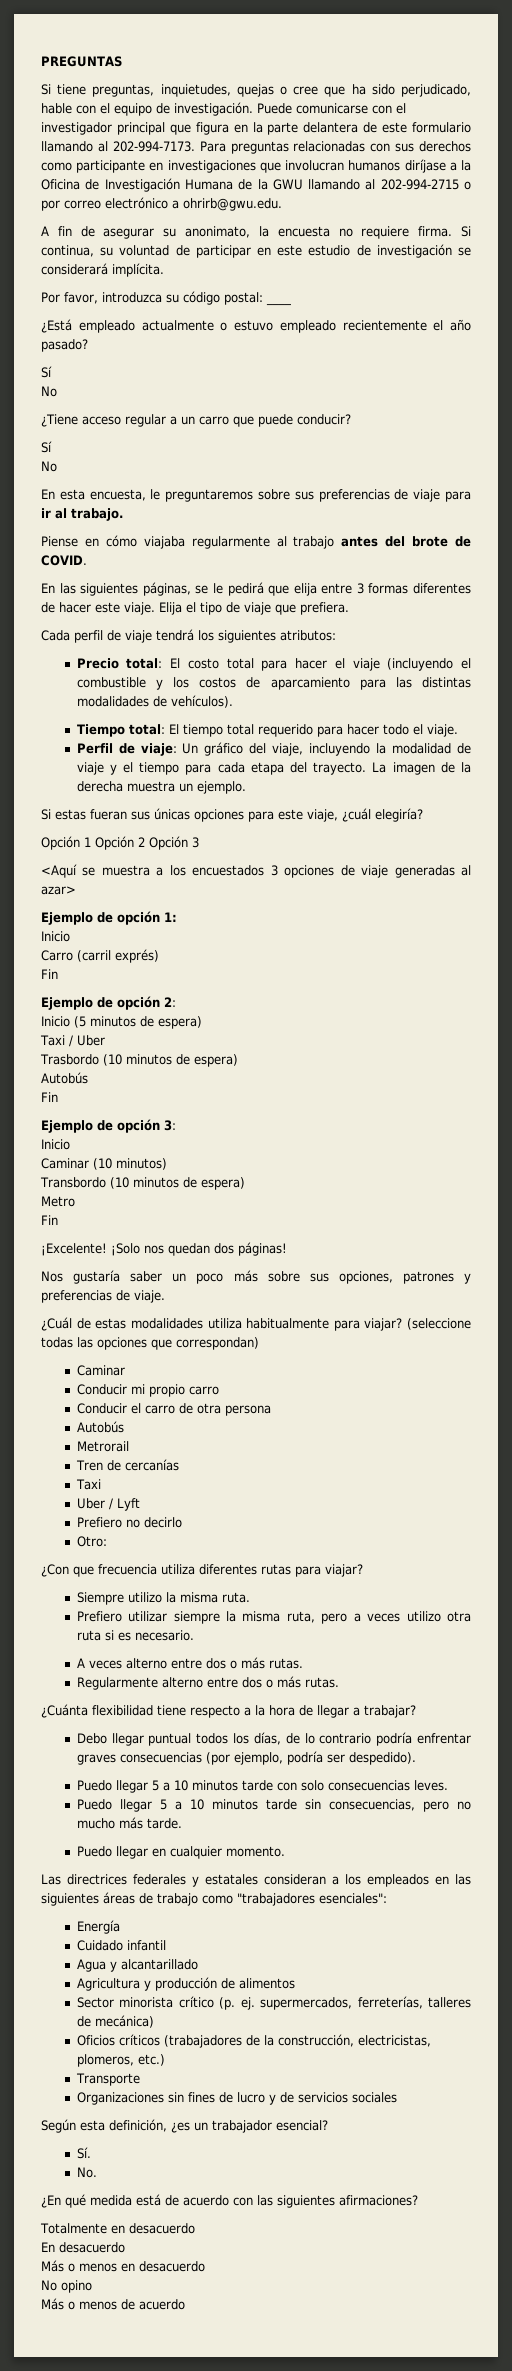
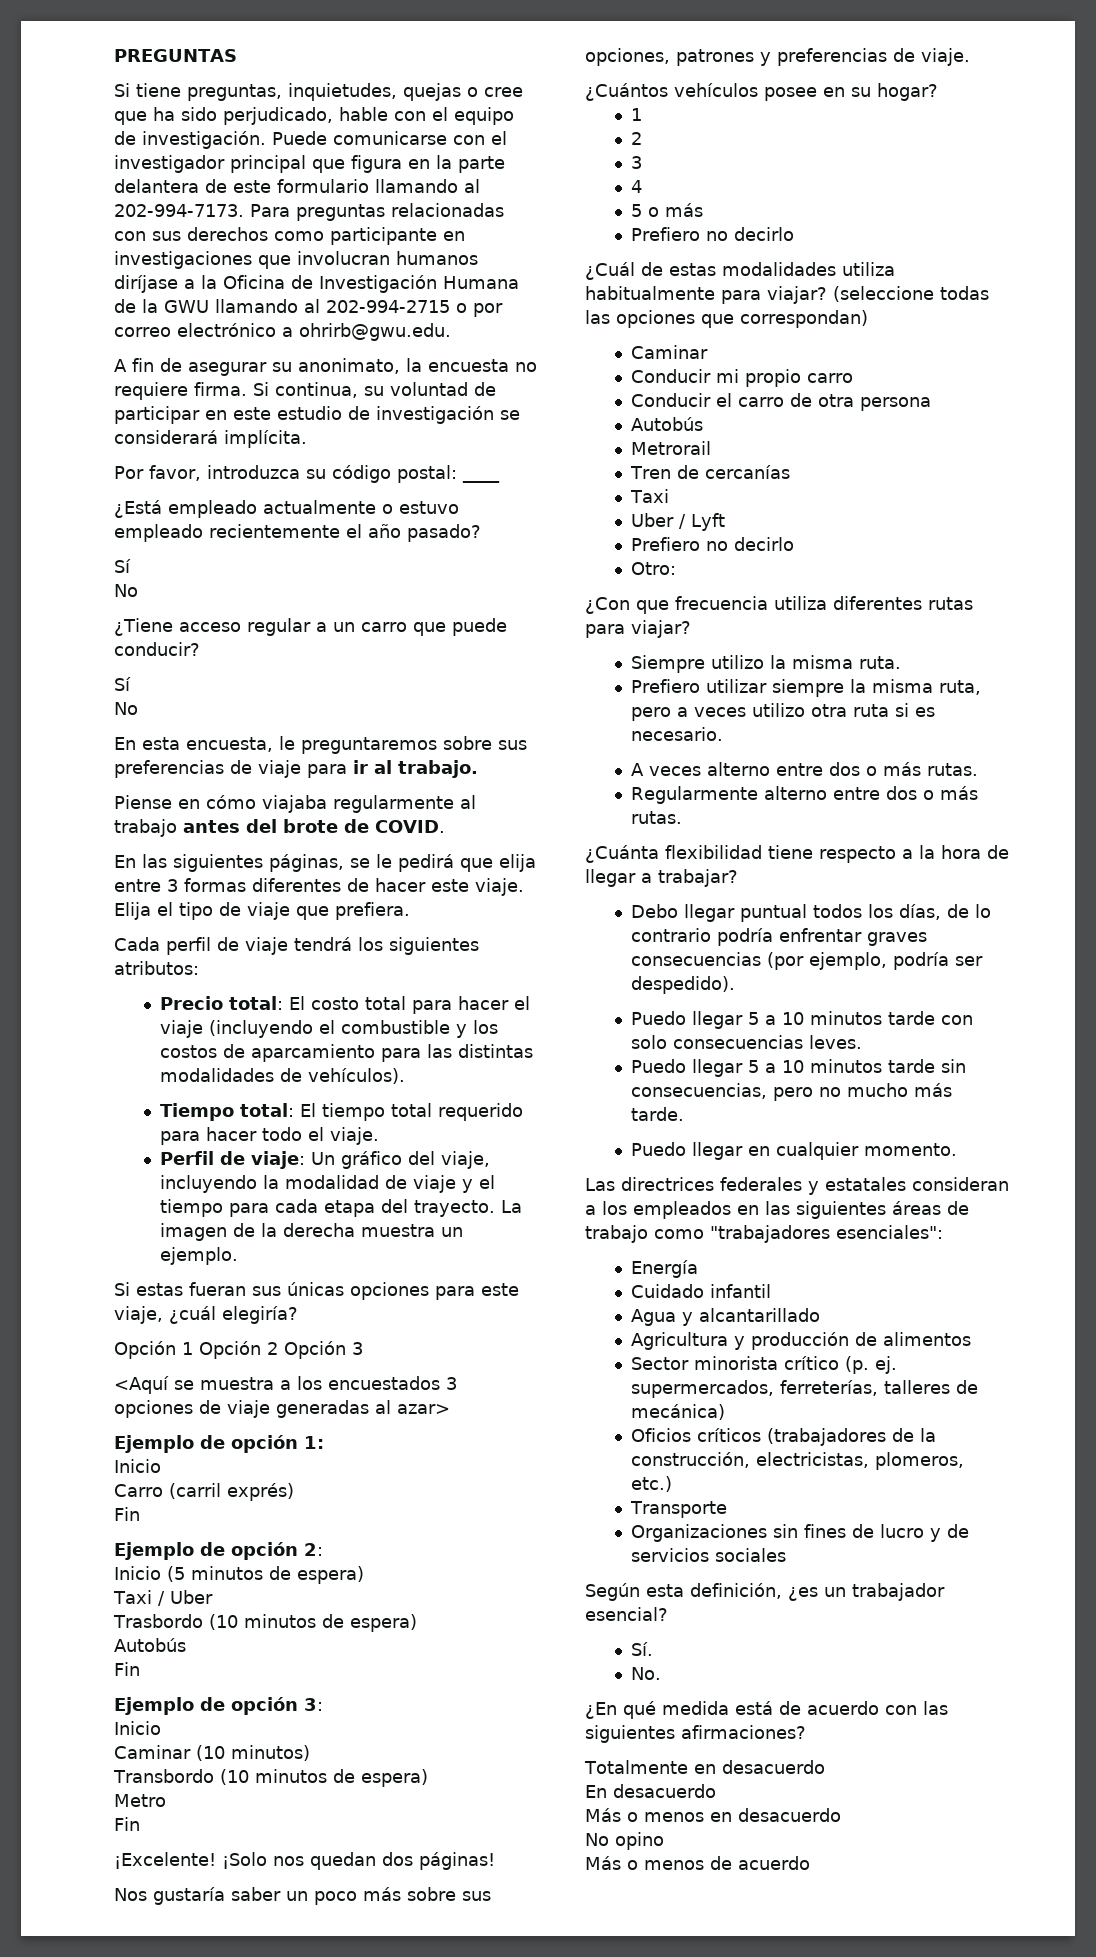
+ ¿Cuántos vehículos posee en su hogar?
+ 1
+ 2
+ 3
+ 4
+ 5 o más
+ Prefiero no decirlo

